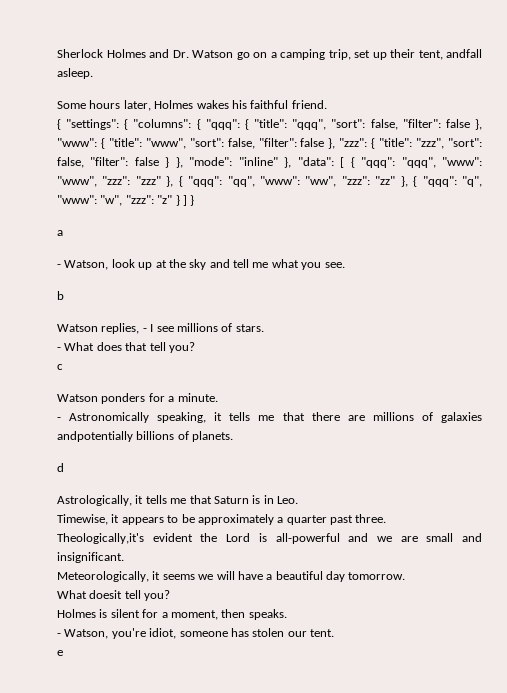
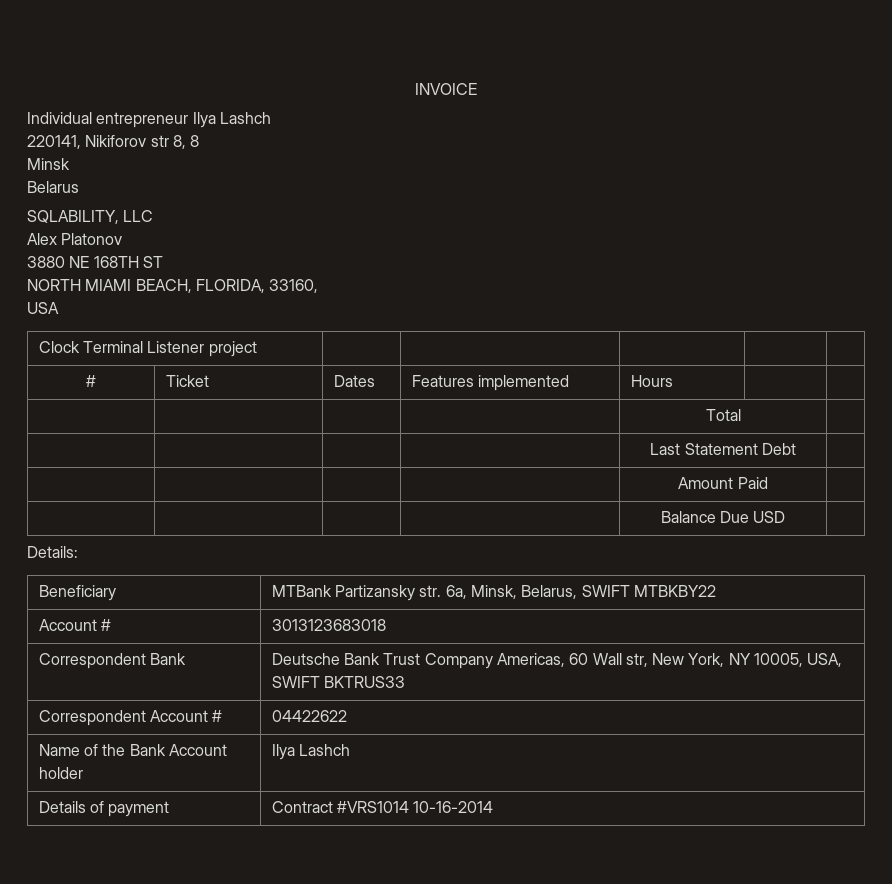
- Sherlock Holmes and Dr. Watson go on a camping trip, set up their tent, andfall asleep.
- Some hours later, Holmes wakes his faithful friend.
- { "settings": { "columns": { "qqq": { "title": "qqq", "sort": false, "filter": false }, "www": { "title": "www", "sort": false, "filter": false }, "zzz": { "title": "zzz", "sort": false, "filter": false } }, "mode": "inline" }, "data": [ { "qqq": "qqq", "www": "www", "zzz": "zzz" }, { "qqq": "qq", "www": "ww", "zzz": "zz" }, { "qqq": "q", "www": "w", "zzz": "z" } ] }
- a
- - Watson, look up at the sky and tell me what you see.
- b
- Watson replies, - I see millions of stars.
- - What does that tell you?
- c
- Watson ponders for a minute.
- - Astronomically speaking, it tells me that there are millions of galaxies andpotentially billions of planets.
- d
- Astrologically, it tells me that Saturn is in Leo.
- Timewise, it appears to be approximately a quarter past three.
- Theologically,it's evident the Lord is all-powerful and we are small and insignificant.
- Meteorologically, it seems we will have a beautiful day tomorrow.
- What doesit tell you?
- Holmes is silent for a moment, then speaks.
- - Watson, you're idiot, someone has stolen our tent.
- e
+ INVOICE
+ Individual entrepreneur Ilya Lashch
+ 220141, Nikiforov str 8, 8
+ Minsk
+ Belarus
+ SQLABILITY, LLC
+ Alex Platonov
+ 3880 NE 168TH ST
+ NORTH MIAMI BEACH, FLORIDA, 33160,
+ USA
+ Clock Terminal Listener project | | | | |
+ # | Ticket | Dates | Features implemented | Hours | |
+ | | | | Total |
+ | | | | Last Statement Debt |
+ | | | | Amount Paid |
+ | | | | Balance Due USD |
+ Details:
+ Beneficiary | MTBank Partizansky str. 6а, Minsk, Belarus, SWIFT MTBKBY22
+ Account # | 3013123683018
+ Correspondent Bank | Deutsche Bank Trust Company Americas, 60 Wall str, New York, NY 10005, USA, SWIFT BKTRUS33
+ Correspondent Account # | 04422622
+ Name of the Bank Account holder | Ilya Lashch
+ Details of payment | Contract #VRS1014 10-16-2014

